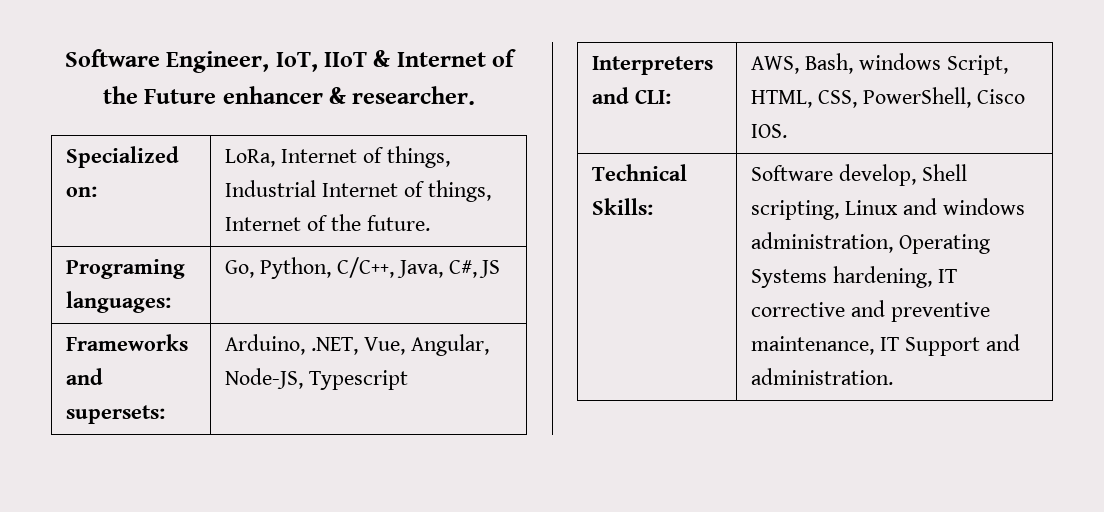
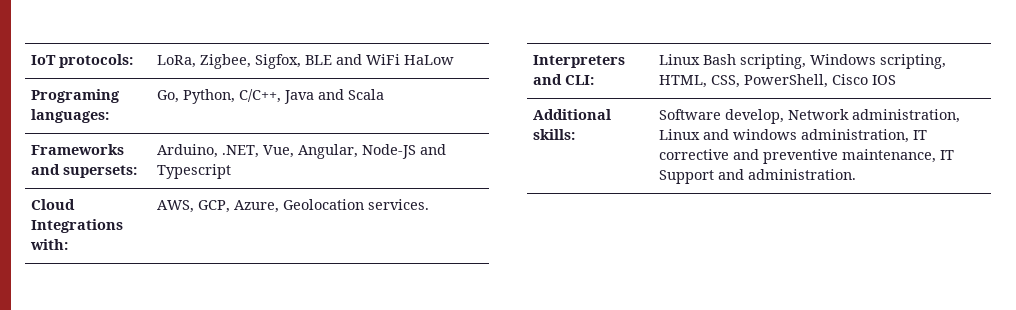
- Software Engineer, IoT, IIoT & Internet of the Future enhancer & researcher.
- Specialized on: | LoRa, Internet of things, Industrial Internet of things, Internet of the future.
+ IoT protocols: | LoRa, Zigbee, Sigfox, BLE and WiFi HaLow
- Programing languages: | Go, Python, C/C++, Java, C#, JS
+ Programing languages: | Go, Python, C/C++, Java and Scala
- Frameworks and supersets: | Arduino, .NET, Vue, Angular, Node-JS, Typescript
+ Frameworks and supersets: | Arduino, .NET, Vue, Angular, Node-JS and Typescript
- Interpreters and CLI: | AWS, Bash, windows Script, HTML, CSS, PowerShell, Cisco IOS.
- Technical Skills: | Software develop, Shell scripting, Linux and windows administration, Operating Systems hardening, IT corrective and preventive maintenance, IT Support and administration.
+ Cloud Integrations with: | AWS, GCP, Azure, Geolocation services.
+ Interpreters and CLI: | Linux Bash scripting, Windows scripting, HTML, CSS, PowerShell, Cisco IOS
+ Additional skills: | Software develop, Network administration, Linux and windows administration, IT corrective and preventive maintenance, IT Support and administration.

